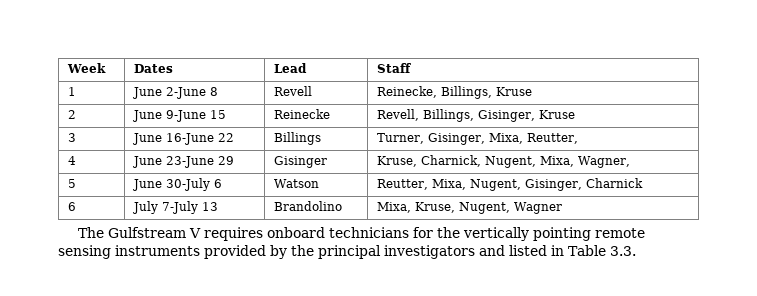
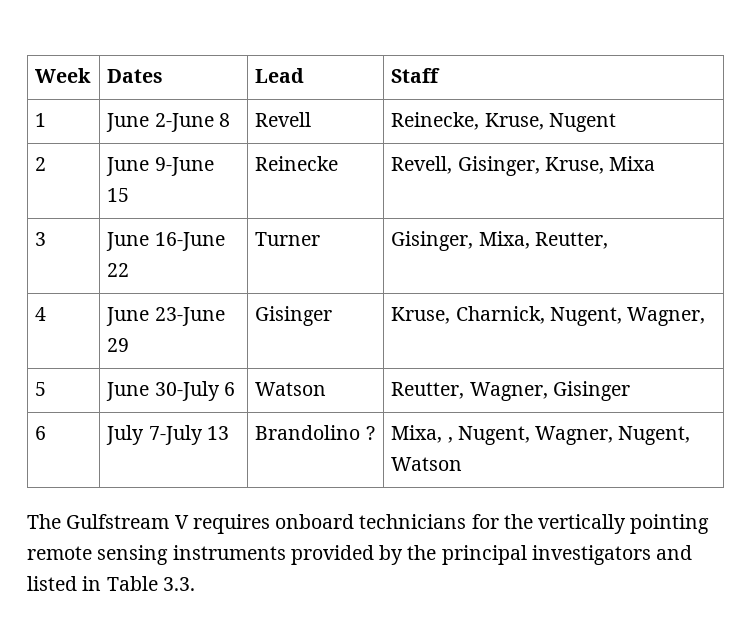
- 1 | June 2-June 8 | Revell | Reinecke, Billings, Kruse
+ 1 | June 2-June 8 | Revell | Reinecke, Kruse, Nugent
- 2 | June 9-June 15 | Reinecke | Revell, Billings, Gisinger, Kruse
+ 2 | June 9-June 15 | Reinecke | Revell, Gisinger, Kruse, Mixa
- 3 | June 16-June 22 | Billings | Turner, Gisinger, Mixa, Reutter,
+ 3 | June 16-June 22 | Turner | Gisinger, Mixa, Reutter,
- 4 | June 23-June 29 | Gisinger | Kruse, Charnick, Nugent, Mixa, Wagner,
+ 4 | June 23-June 29 | Gisinger | Kruse, Charnick, Nugent, Wagner,
- 5 | June 30-July 6 | Watson | Reutter, Mixa, Nugent, Gisinger, Charnick
+ 5 | June 30-July 6 | Watson | Reutter, Wagner, Gisinger
- 6 | July 7-July 13 | Brandolino | Mixa, Kruse, Nugent, Wagner
+ 6 | July 7-July 13 | Brandolino ? | Mixa, , Nugent, Wagner, Nugent, Watson

